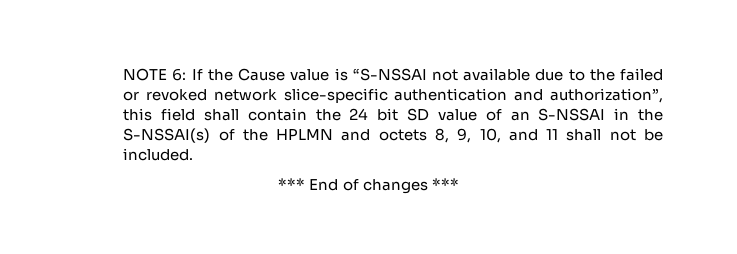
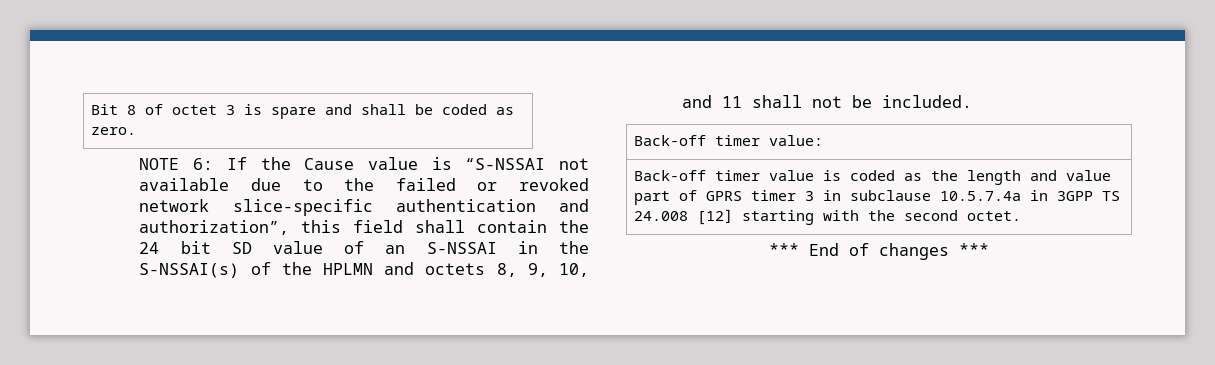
+ Bit 8 of octet 3 is spare and shall be coded as zero.
+ Back-off timer value:
+ Back-off timer value is coded as the length and value part of GPRS timer 3 in subclause 10.5.7.4a in 3GPP TS 24.008 [12] starting with the second octet.

